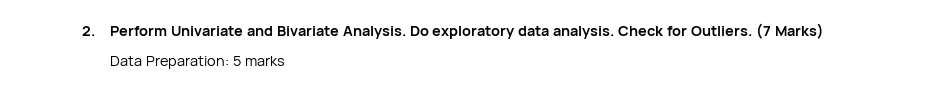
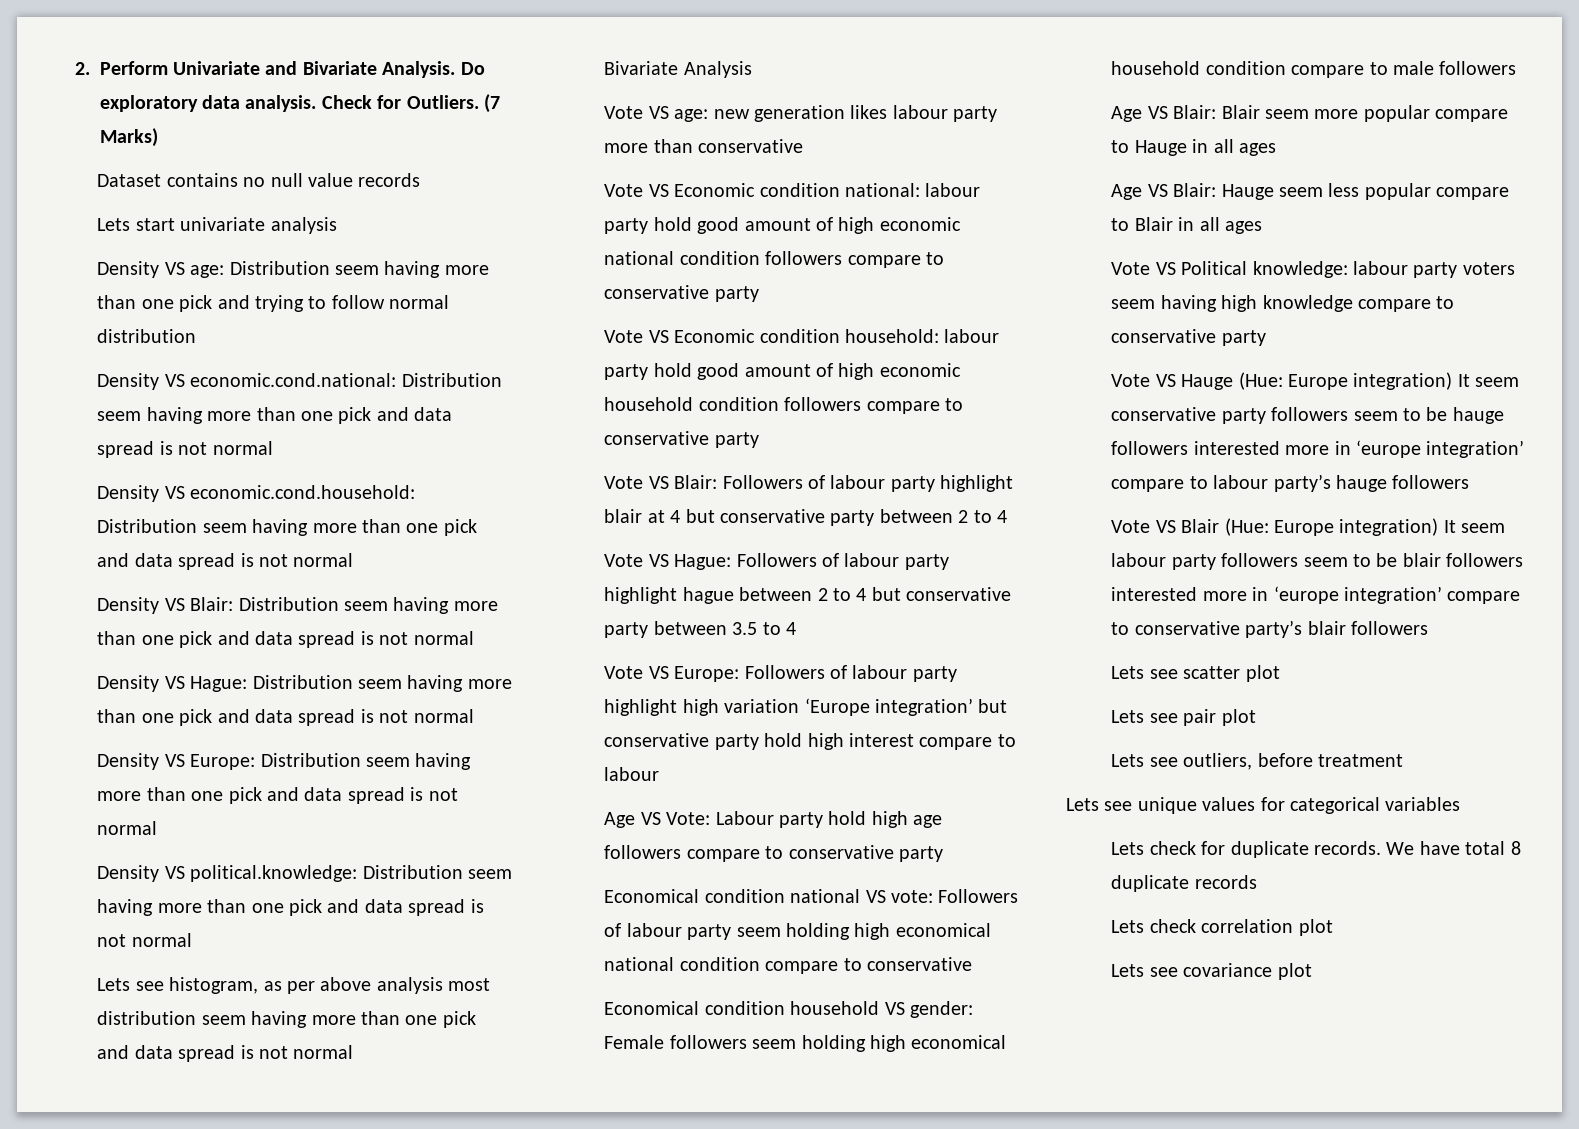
- Data Preparation: 5 marks
+ Dataset contains no null value records
+ Lets start univariate analysis
+ Density VS age: Distribution seem having more than one pick and trying to follow normal distribution
+ Density VS economic.cond.national: Distribution seem having more than one pick and data spread is not normal
+ Density VS economic.cond.household: Distribution seem having more than one pick and data spread is not normal
+ Density VS Blair: Distribution seem having more than one pick and data spread is not normal
+ Density VS Hague: Distribution seem having more than one pick and data spread is not normal
+ Density VS Europe: Distribution seem having more than one pick and data spread is not normal
+ Density VS political.knowledge: Distribution seem having more than one pick and data spread is not normal
+ Lets see histogram, as per above analysis most distribution seem having more than one pick and data spread is not normal
+ Bivariate Analysis
+ Vote VS age: new generation likes labour party more than conservative
+ Vote VS Economic condition national: labour party hold good amount of high economic national condition followers compare to conservative party
+ Vote VS Economic condition household: labour party hold good amount of high economic household condition followers compare to conservative party
+ Vote VS Blair: Followers of labour party highlight blair at 4 but conservative party between 2 to 4
+ Vote VS Hague: Followers of labour party highlight hague between 2 to 4 but conservative party between 3.5 to 4
+ Vote VS Europe: Followers of labour party highlight high variation ‘Europe integration’ but conservative party hold high interest compare to labour
+ Age VS Vote: Labour party hold high age followers compare to conservative party
+ Economical condition national VS vote: Followers of labour party seem holding high economical national condition compare to conservative
+ Economical condition household VS gender: Female followers seem holding high economical household condition compare to male followers
+ Age VS Blair: Blair seem more popular compare to Hauge in all ages
+ Age VS Blair: Hauge seem less popular compare to Blair in all ages
+ Vote VS Political knowledge: labour party voters seem having high knowledge compare to conservative party
+ Vote VS Hauge (Hue: Europe integration) It seem conservative party followers seem to be hauge followers interested more in ‘europe integration’ compare to labour party’s hauge followers
+ Vote VS Blair (Hue: Europe integration) It seem labour party followers seem to be blair followers interested more in ‘europe integration’ compare to conservative party’s blair followers
+ Lets see scatter plot
+ Lets see pair plot
+ Lets see outliers, before treatment
+ Lets see unique values for categorical variables
+ Lets check for duplicate records. We have total 8 duplicate records
+ Lets check correlation plot
+ Lets see covariance plot

